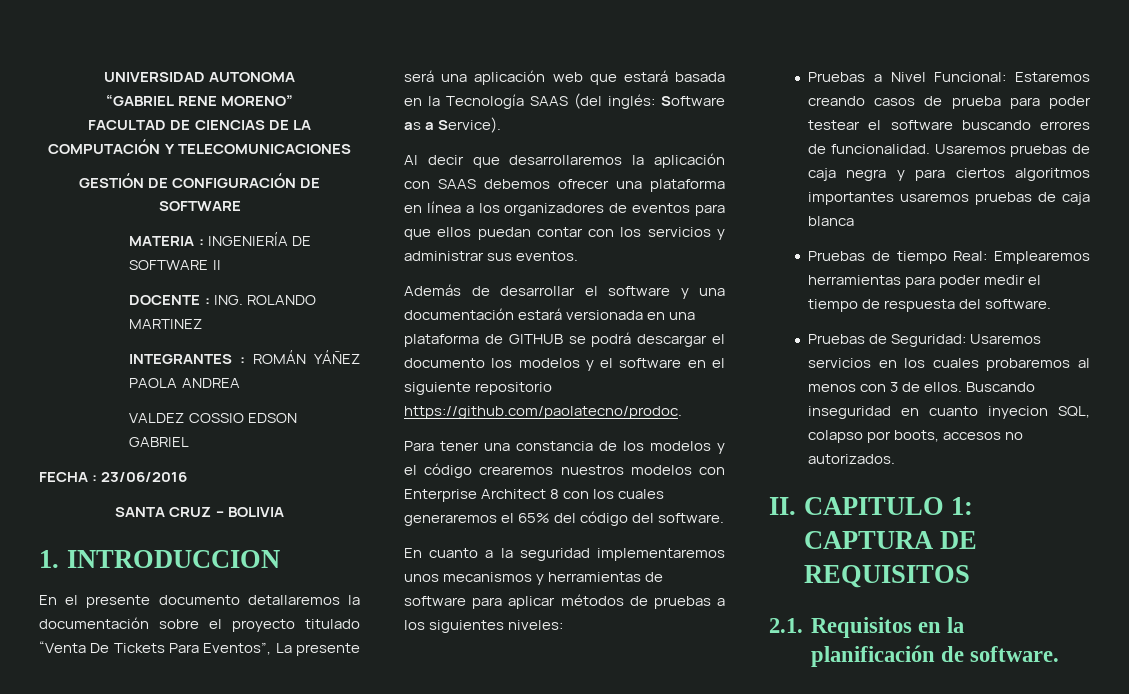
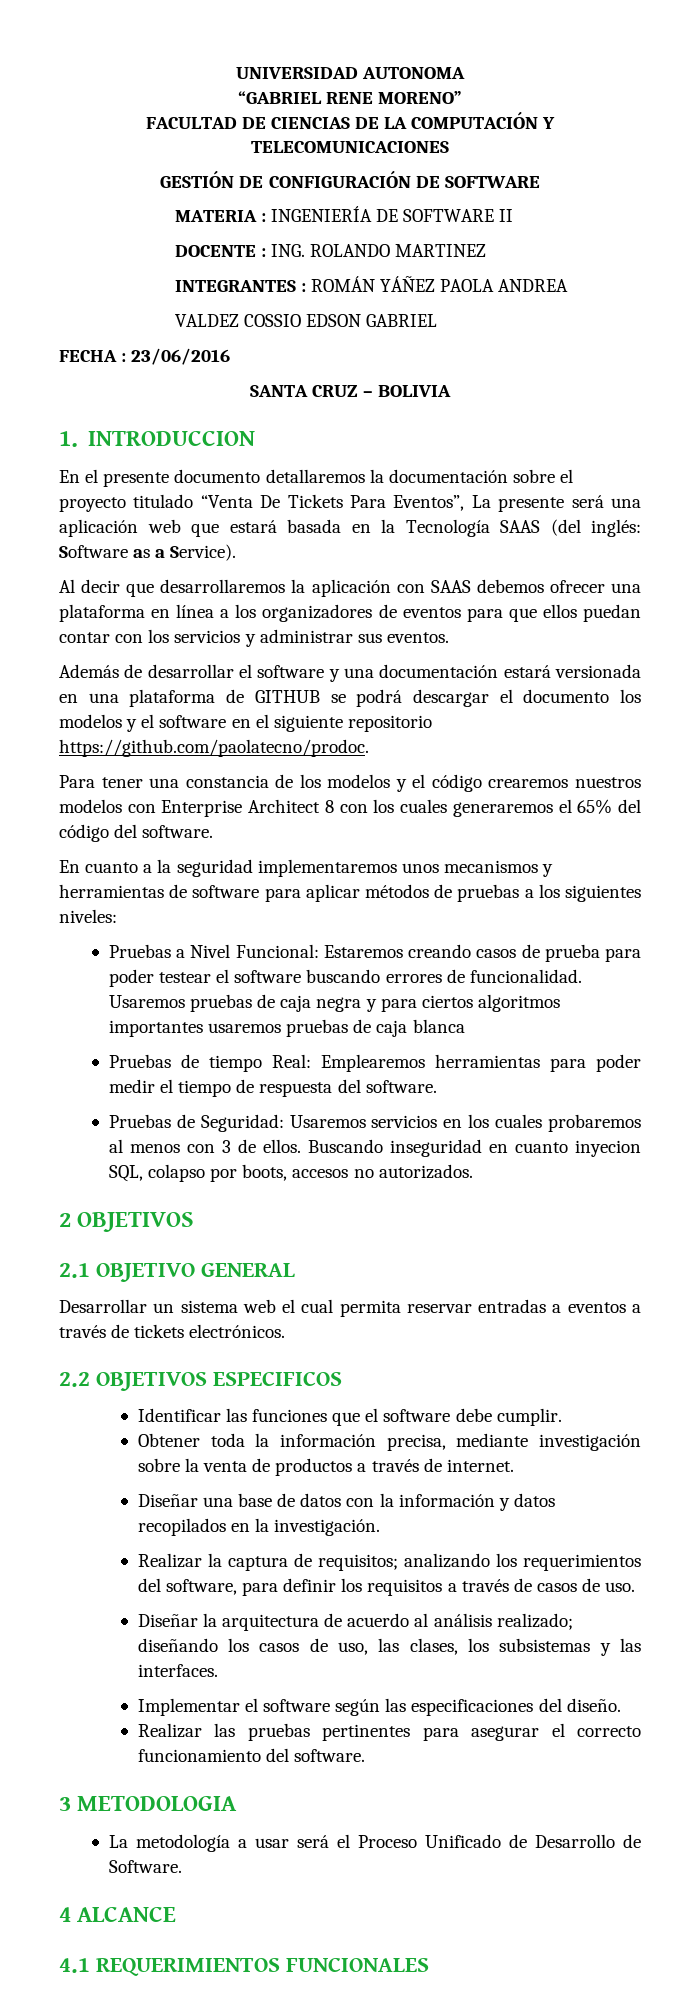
- II. CAPITULO 1: CAPTURA DE REQUISITOS
- 2.1. Requisitos en la planificación de software.
+ 2 OBJETIVOS
+ 2.1 OBJETIVO GENERAL
+ Desarrollar un sistema web el cual permita reservar entradas a eventos a través de tickets electrónicos.
+ 2.2 OBJETIVOS ESPECIFICOS
+ Identificar las funciones que el software debe cumplir.
+ Obtener toda la información precisa, mediante investigación sobre la venta de productos a través de internet.
+ Diseñar una base de datos con la información y datos recopilados en la investigación.
+ Realizar la captura de requisitos; analizando los requerimientos del software, para definir los requisitos a través de casos de uso.
+ Diseñar la arquitectura de acuerdo al análisis realizado; diseñando los casos de uso, las clases, los subsistemas y las interfaces.
+ Implementar el software según las especificaciones del diseño.
+ Realizar las pruebas pertinentes para asegurar el correcto funcionamiento del software.
+ 3 METODOLOGIA
+ La metodología a usar será el Proceso Unificado de Desarrollo de Software.
+ 4 ALCANCE
+ 4.1 REQUERIMIENTOS FUNCIONALES

